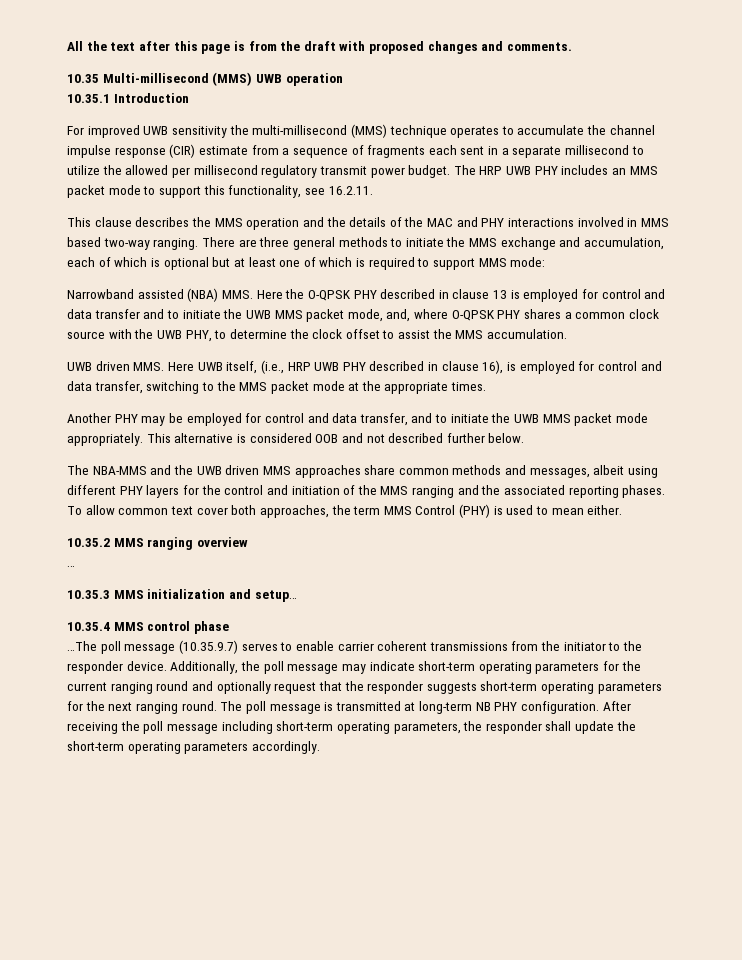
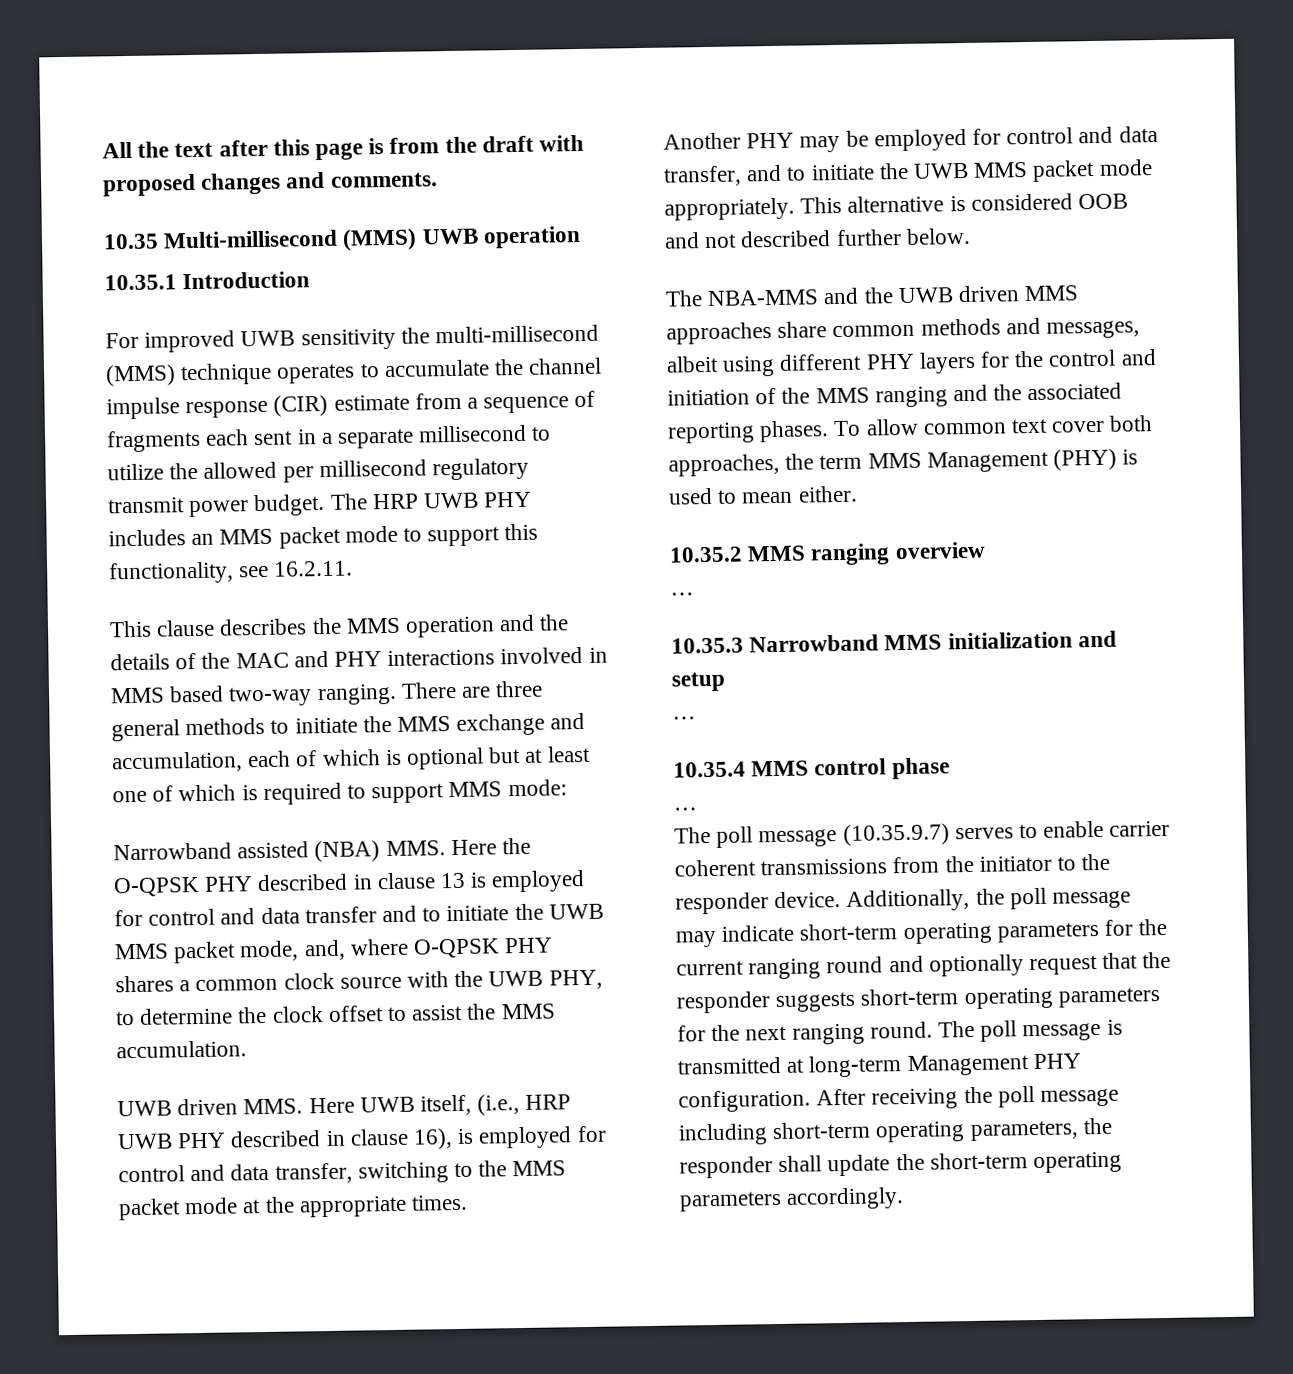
- To allow common text cover both approaches, the term MMS Control (PHY) is used to mean either.
+ To allow common text cover both approaches, the term MMS Management (PHY) is used to mean either.
- 10.35.3 MMS initialization and setup…
+ 10.35.3 Narrowband MMS initialization and setup
+ …
  10.35.4 MMS control phase
- …The poll message (10.35.9.7) serves to enable carrier coherent transmissions from the initiator to the responder device.
+ …
+ The poll message (10.35.9.7) serves to enable carrier coherent transmissions from the initiator to the responder device.
- The poll message is transmitted at long-term NB PHY configuration.
+ The poll message is transmitted at long-term Management PHY configuration.

